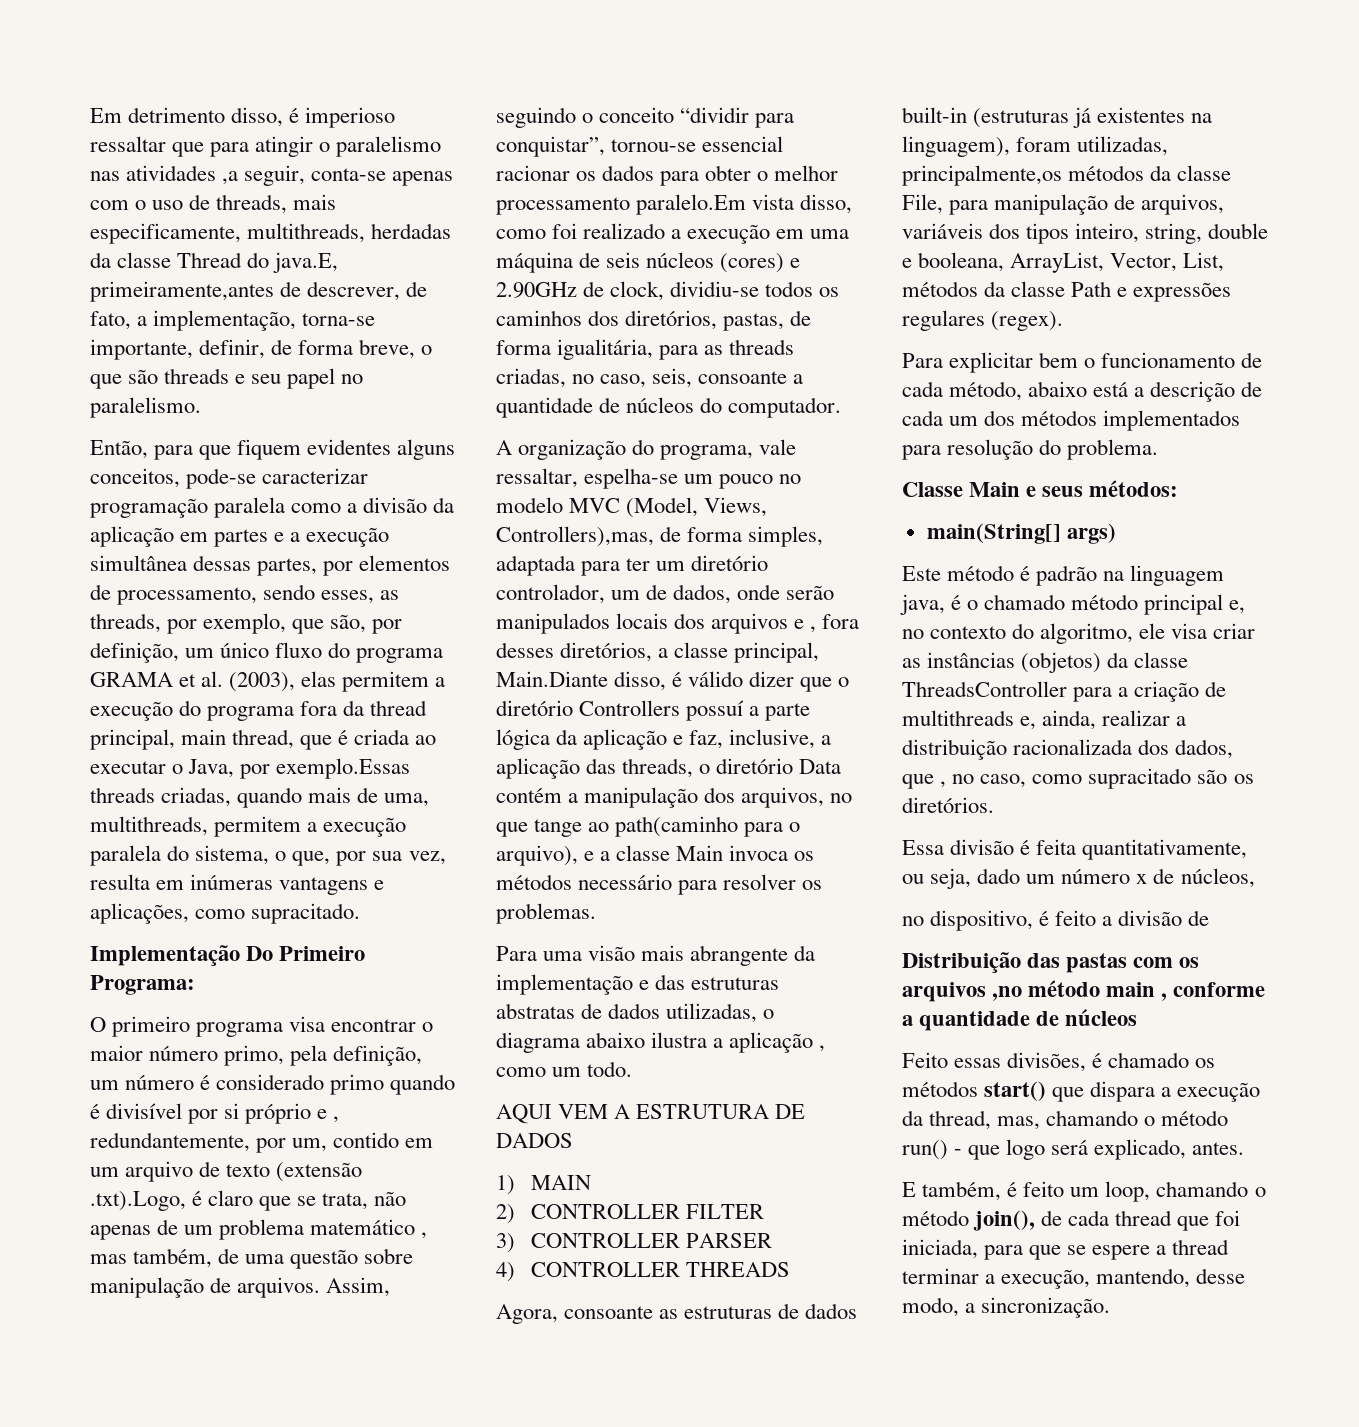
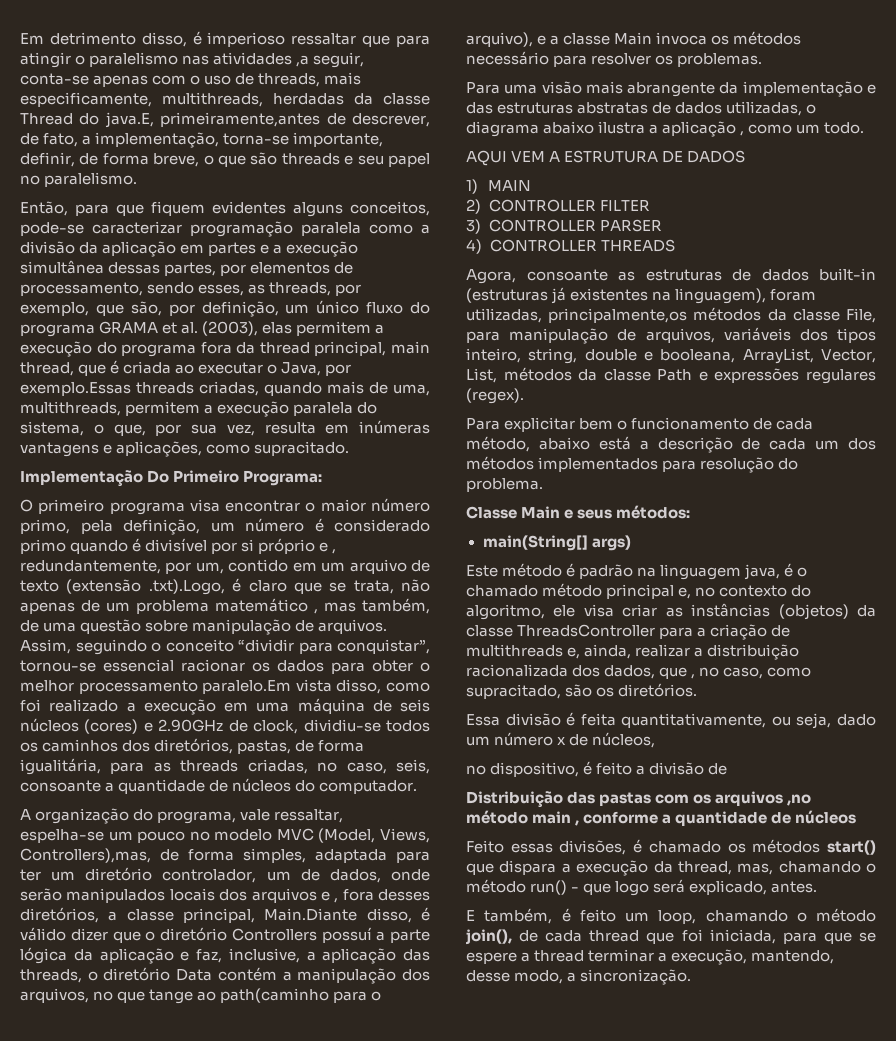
- Este método é padrão na linguagem java, é o chamado método principal e, no contexto do algoritmo, ele visa criar as instâncias (objetos) da classe ThreadsController para a criação de multithreads e, ainda, realizar a distribuição racionalizada dos dados, que , no caso, como supracitado são os diretórios.
+ Este método é padrão na linguagem java, é o chamado método principal e, no contexto do algoritmo, ele visa criar as instâncias (objetos) da classe ThreadsController para a criação de multithreads e, ainda, realizar a distribuição racionalizada dos dados, que , no caso, como supracitado, são os diretórios.

